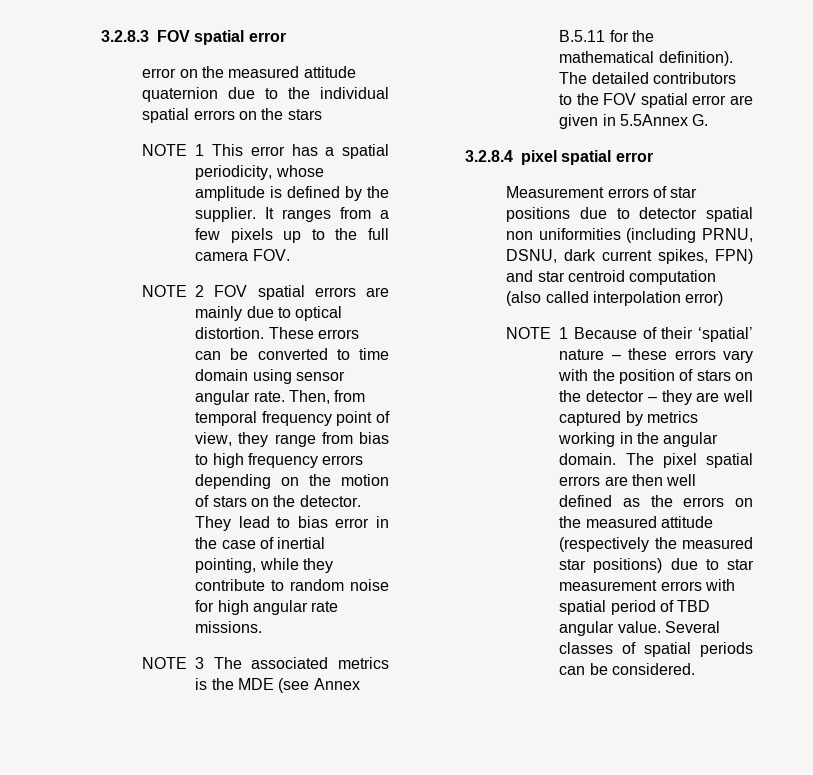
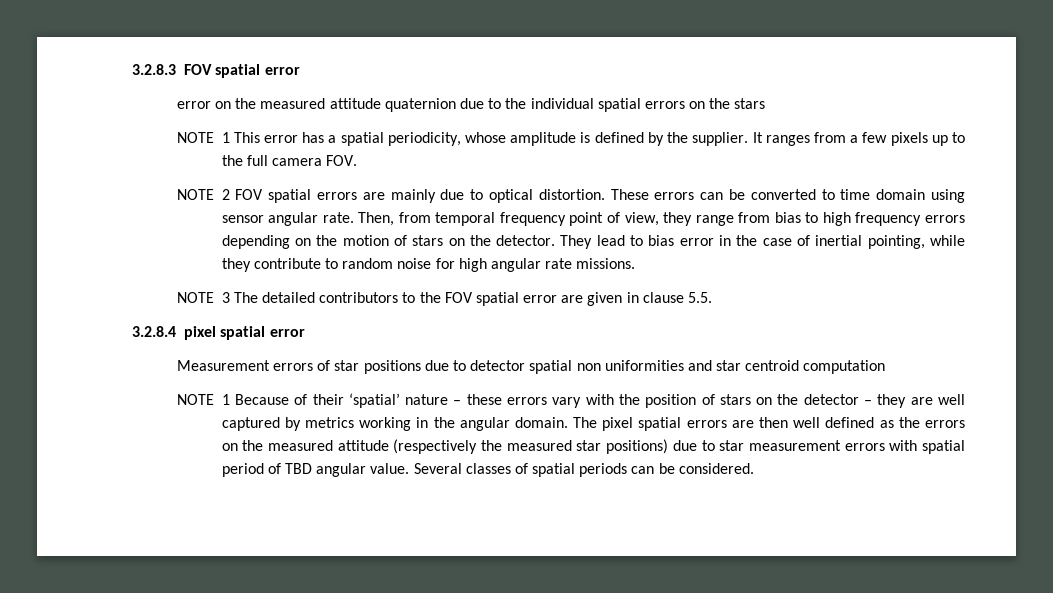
- NOTE 3 The associated metrics is the MDE (see Annex B.5.11 for the mathematical definition). The detailed contributors to the FOV spatial error are given in 5.5Annex G.
+ NOTE 3 The detailed contributors to the FOV spatial error are given in clause 5.5.
- Measurement errors of star positions due to detector spatial non uniformities (including PRNU, DSNU, dark current spikes, FPN) and star centroid computation (also called interpolation error)
+ Measurement errors of star positions due to detector spatial non uniformities and star centroid computation

